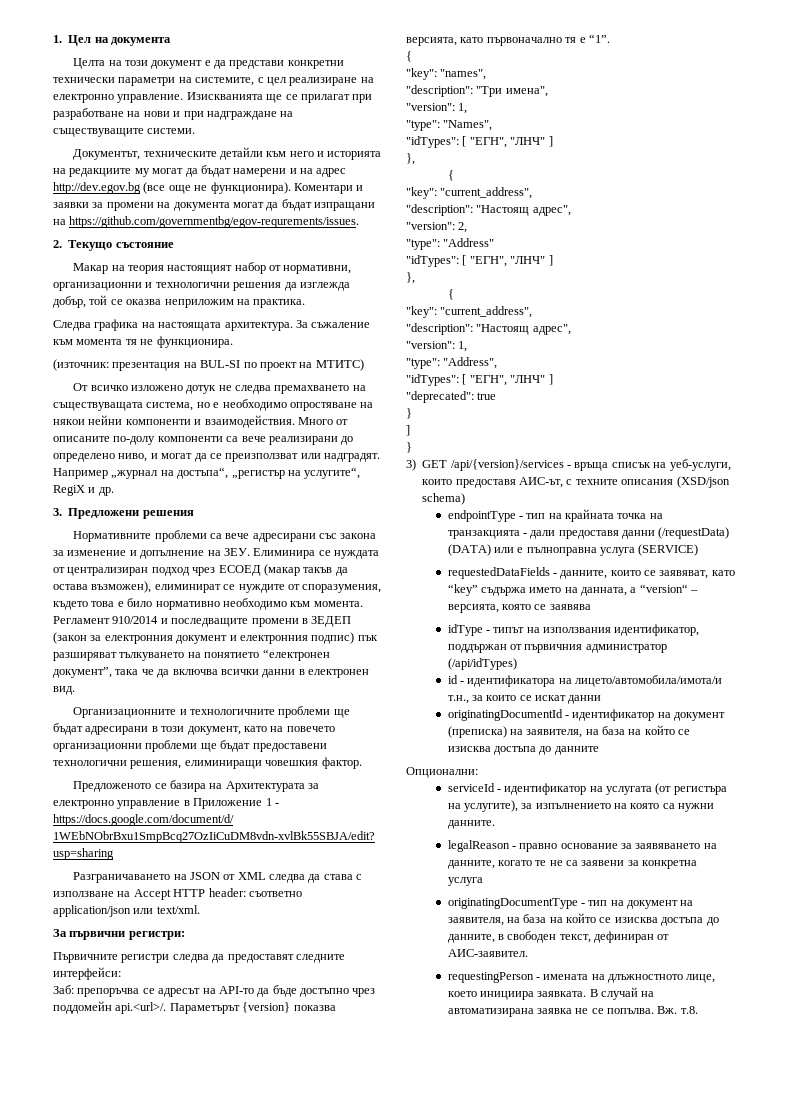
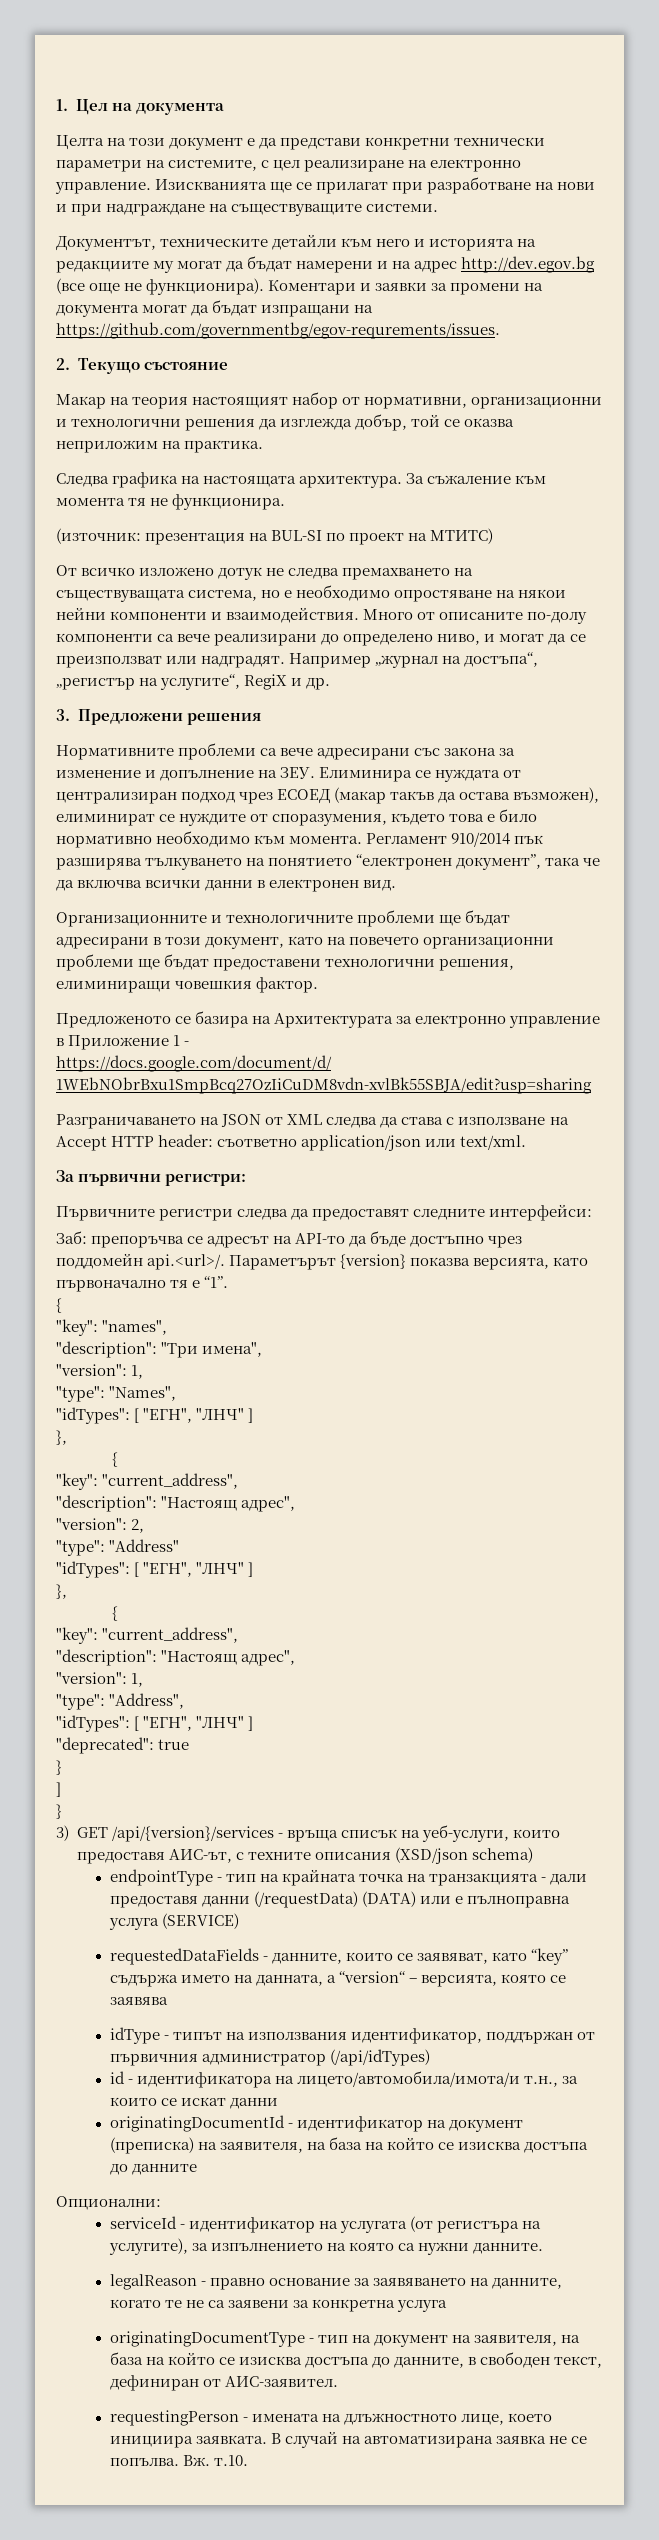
- Регламент 910/2014 и последващите промени в ЗЕДЕП (закон за електронния документ и електронния подпис) пък разширяват тълкуването на понятието “електронен документ”, така че да включва всички данни в електронен вид.
+ Регламент 910/2014 пък разширява тълкуването на понятието “електронен документ”, така че да включва всички данни в електронен вид.
- Вж. т.8.
+ Вж. т.10.

